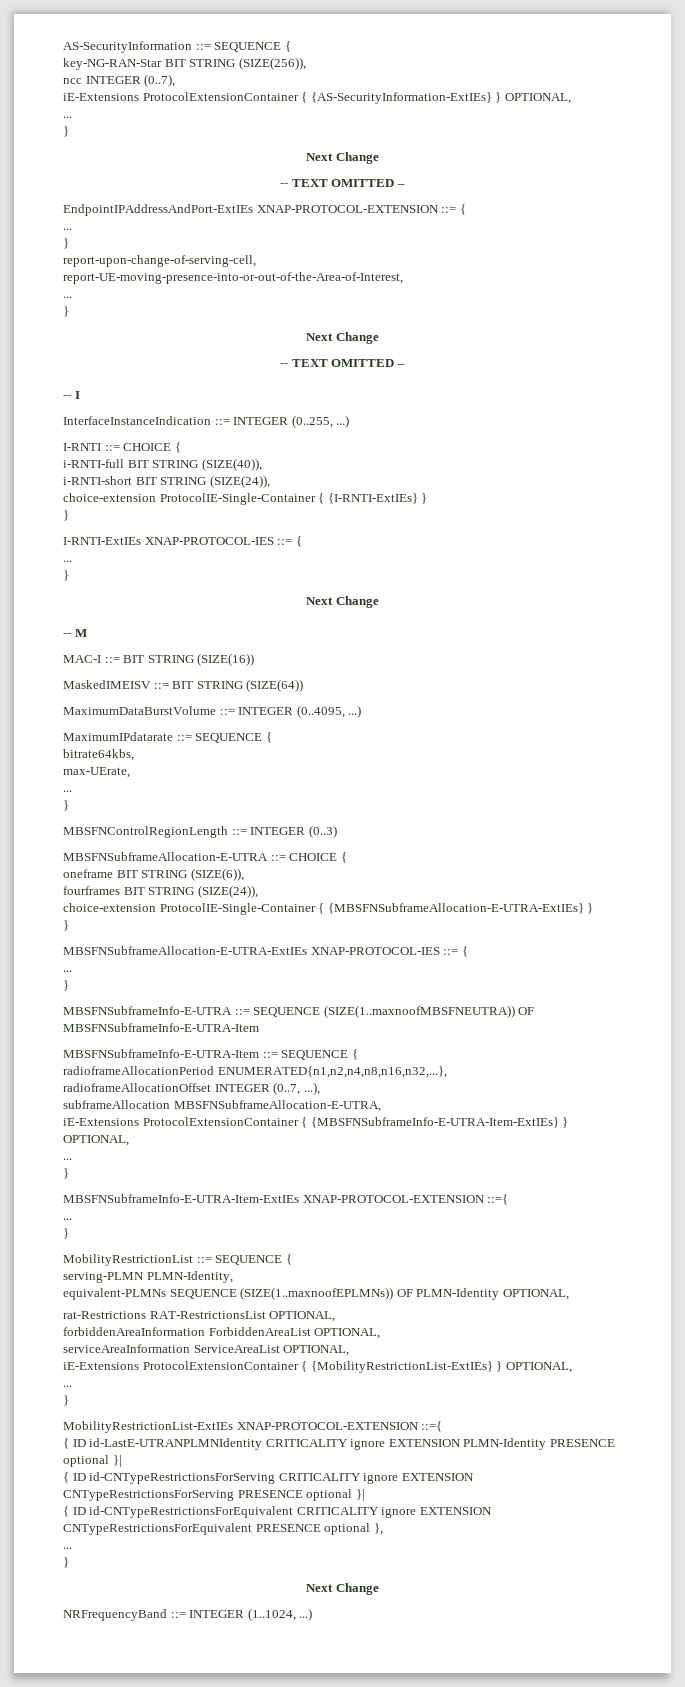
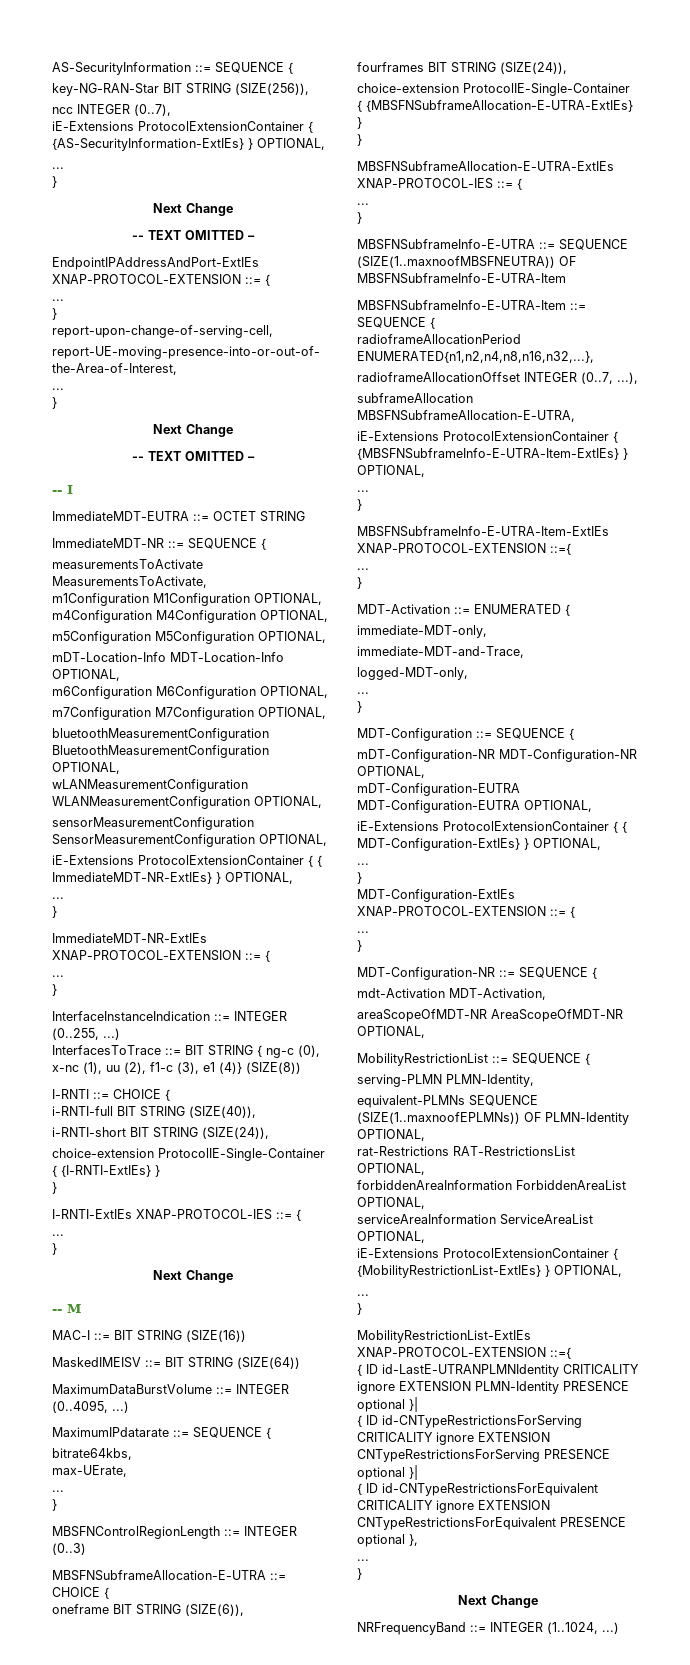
+ ImmediateMDT-EUTRA ::= OCTET STRING
+ ImmediateMDT-NR ::= SEQUENCE {
+ measurementsToActivate MeasurementsToActivate,
+ m1Configuration M1Configuration OPTIONAL, m4Configuration M4Configuration OPTIONAL,
+ m5Configuration M5Configuration OPTIONAL,
+ mDT-Location-Info MDT-Location-Info OPTIONAL,
+ m6Configuration M6Configuration OPTIONAL,
+ m7Configuration M7Configuration OPTIONAL,
+ bluetoothMeasurementConfiguration BluetoothMeasurementConfiguration OPTIONAL,
+ wLANMeasurementConfiguration WLANMeasurementConfiguration OPTIONAL,
+ sensorMeasurementConfiguration SensorMeasurementConfiguration OPTIONAL,
+ iE-Extensions ProtocolExtensionContainer { { ImmediateMDT-NR-ExtIEs} } OPTIONAL,
+ ...
+ }
+ ImmediateMDT-NR-ExtIEs XNAP-PROTOCOL-EXTENSION ::= {
+ ...
+ }
+ InterfacesToTrace ::= BIT STRING { ng-c (0), x-nc (1), uu (2), f1-c (3), e1 (4)} (SIZE(8))
+ MDT-Activation ::= ENUMERATED {
+ immediate-MDT-only,
+ immediate-MDT-and-Trace,
+ logged-MDT-only,
+ ...
+ }
+ MDT-Configuration ::= SEQUENCE {
+ mDT-Configuration-NR MDT-Configuration-NR OPTIONAL,
+ mDT-Configuration-EUTRA MDT-Configuration-EUTRA OPTIONAL,
+ iE-Extensions ProtocolExtensionContainer { { MDT-Configuration-ExtIEs} } OPTIONAL,
+ ...
+ }
+ MDT-Configuration-ExtIEs XNAP-PROTOCOL-EXTENSION ::= {
+ ...
+ }
+ MDT-Configuration-NR ::= SEQUENCE {
+ mdt-Activation MDT-Activation,
+ areaScopeOfMDT-NR AreaScopeOfMDT-NR OPTIONAL,

